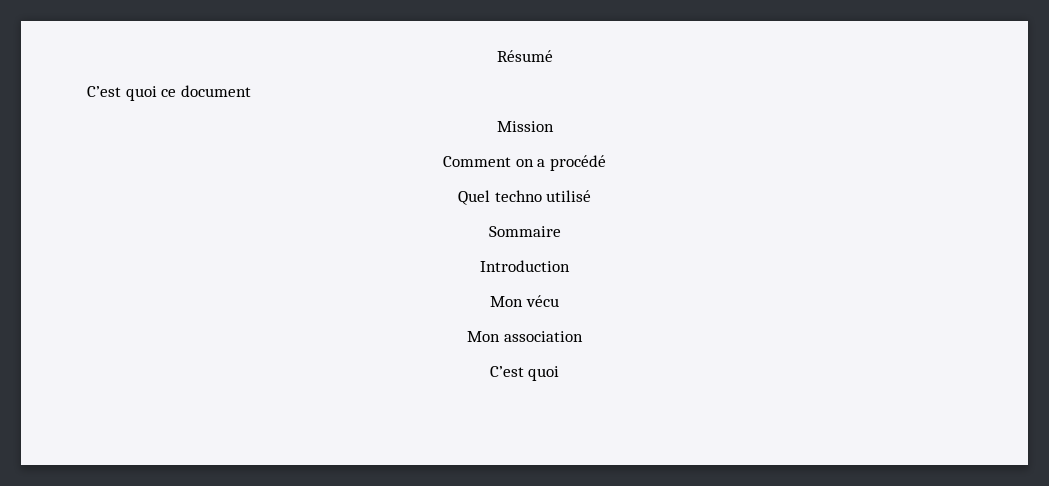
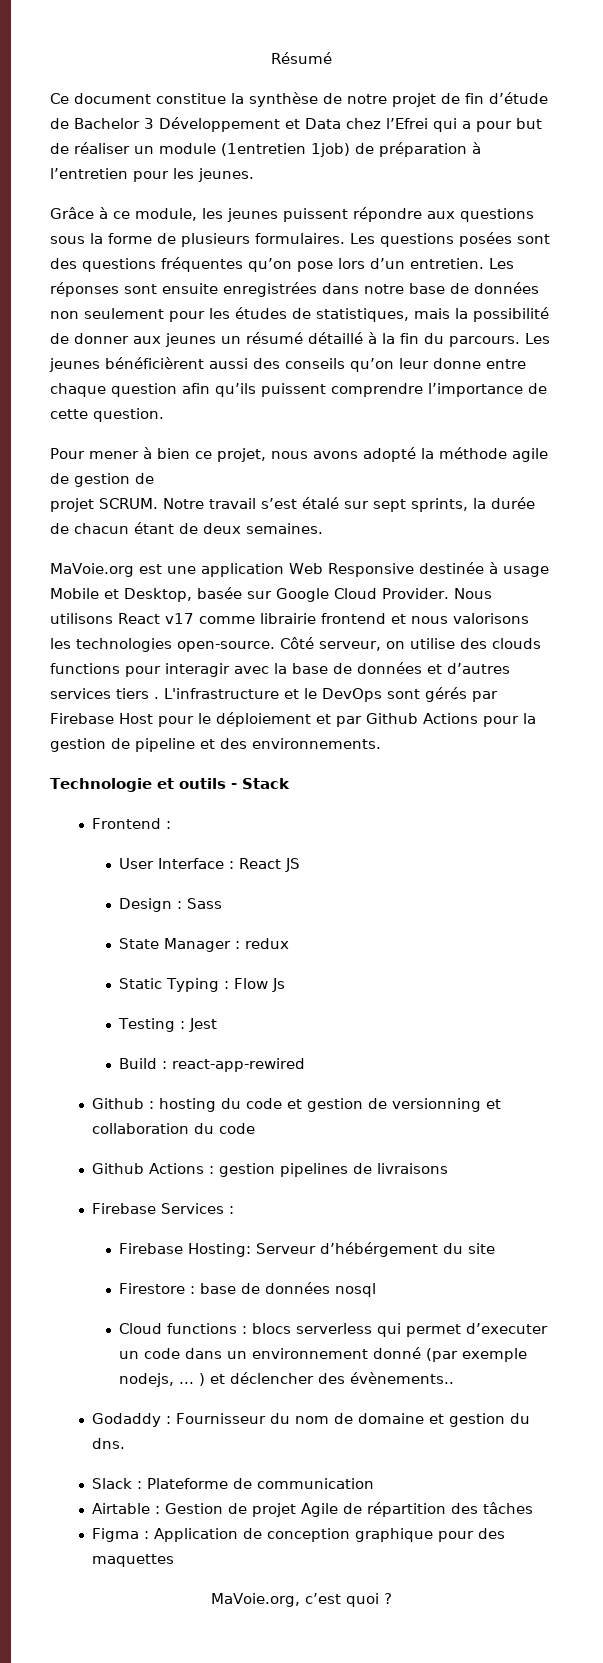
- C’est quoi ce document
- Mission
- Comment on a procédé
- Quel techno utilisé
- Sommaire
- Introduction
- Mon vécu
- Mon association
- C’est quoi
+ Ce document constitue la synthèse de notre projet de fin d’étude de Bachelor 3 Développement et Data chez l’Efrei qui a pour but de réaliser un module (1entretien 1job) de préparation à l’entretien pour les jeunes.
+ Grâce à ce module, les jeunes puissent répondre aux questions sous la forme de plusieurs formulaires. Les questions posées sont des questions fréquentes qu’on pose lors d’un entretien. Les réponses sont ensuite enregistrées dans notre base de données non seulement pour les études de statistiques, mais la possibilité de donner aux jeunes un résumé détaillé à la fin du parcours. Les jeunes bénéficièrent aussi des conseils qu’on leur donne entre chaque question afin qu’ils puissent comprendre l’importance de cette question.
+ Pour mener à bien ce projet, nous avons adopté la méthode agile de gestion de
+ projet SCRUM. Notre travail s’est étalé sur sept sprints, la durée de chacun étant de deux semaines.
+ MaVoie.org est une application Web Responsive destinée à usage Mobile et Desktop, basée sur Google Cloud Provider. Nous utilisons React v17 comme librairie frontend et nous valorisons les technologies open-source. Côté serveur, on utilise des clouds functions pour interagir avec la base de données et d’autres services tiers . L'infrastructure et le DevOps sont gérés par Firebase Host pour le déploiement et par Github Actions pour la gestion de pipeline et des environnements.
+ Technologie et outils - Stack
+ Frontend :
+ User Interface : React JS
+ Design : Sass
+ State Manager : redux
+ Static Typing : Flow Js
+ Testing : Jest
+ Build : react-app-rewired
+ Github : hosting du code et gestion de versionning et collaboration du code
+ Github Actions : gestion pipelines de livraisons
+ Firebase Services :
+ Firebase Hosting: Serveur d’hébérgement du site
+ Firestore : base de données nosql
+ Cloud functions : blocs serverless qui permet d’executer un code dans un environnement donné (par exemple nodejs, ... ) et déclencher des évènements..
+ Godaddy : Fournisseur du nom de domaine et gestion du dns.
+ Slack : Plateforme de communication
+ Airtable : Gestion de projet Agile de répartition des tâches
+ Figma : Application de conception graphique pour des maquettes
+ MaVoie.org, c’est quoi ?

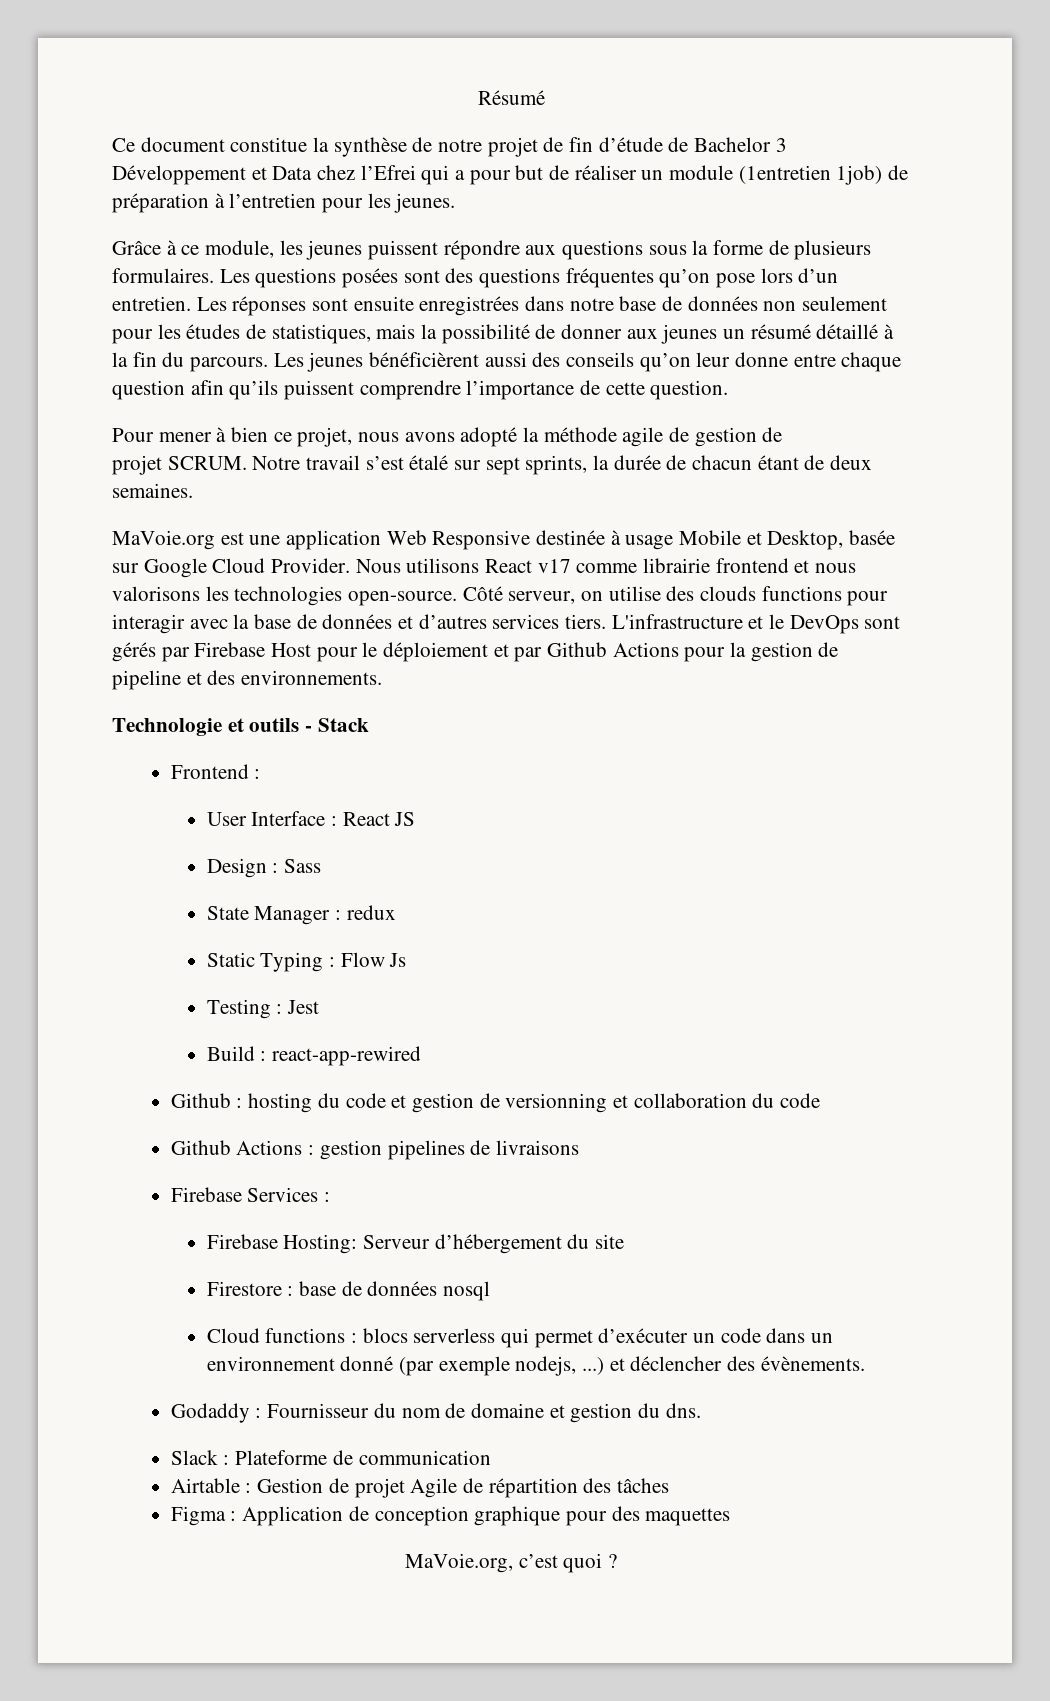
- Côté serveur, on utilise des clouds functions pour interagir avec la base de données et d’autres services tiers .
+ Côté serveur, on utilise des clouds functions pour interagir avec la base de données et d’autres services tiers.
- Firebase Hosting: Serveur d’hébérgement du site
+ Firebase Hosting: Serveur d’hébergement du site
- Cloud functions : blocs serverless qui permet d’executer un code dans un environnement donné (par exemple nodejs, ... ) et déclencher des évènements..
+ Cloud functions : blocs serverless qui permet d’exécuter un code dans un environnement donné (par exemple nodejs, ...) et déclencher des évènements.

